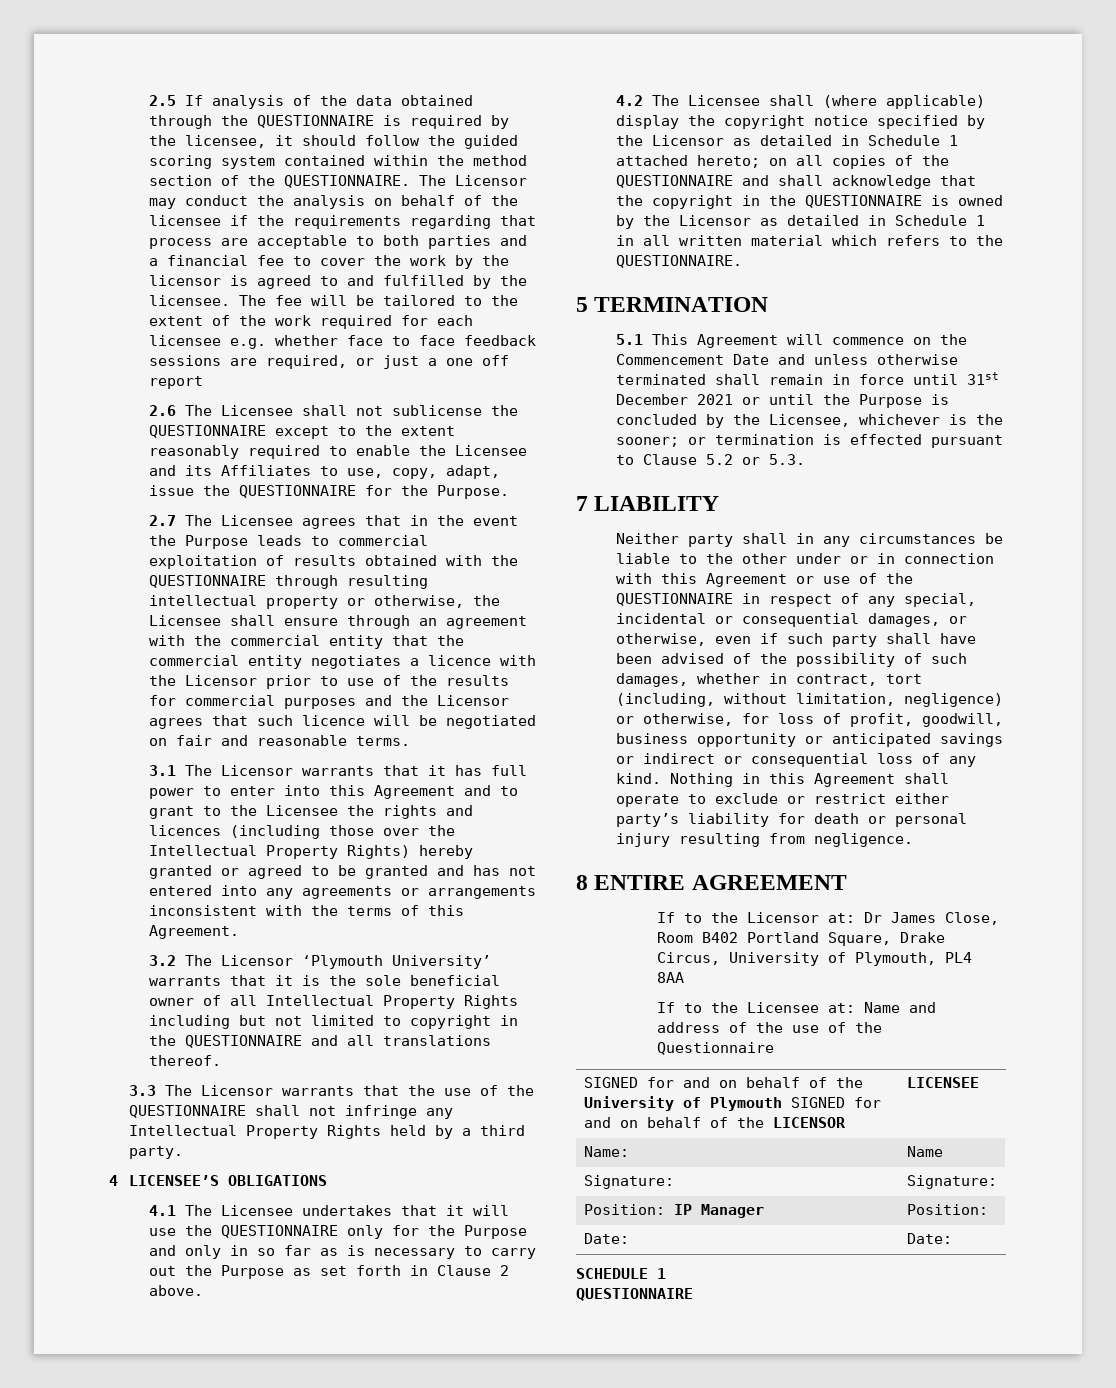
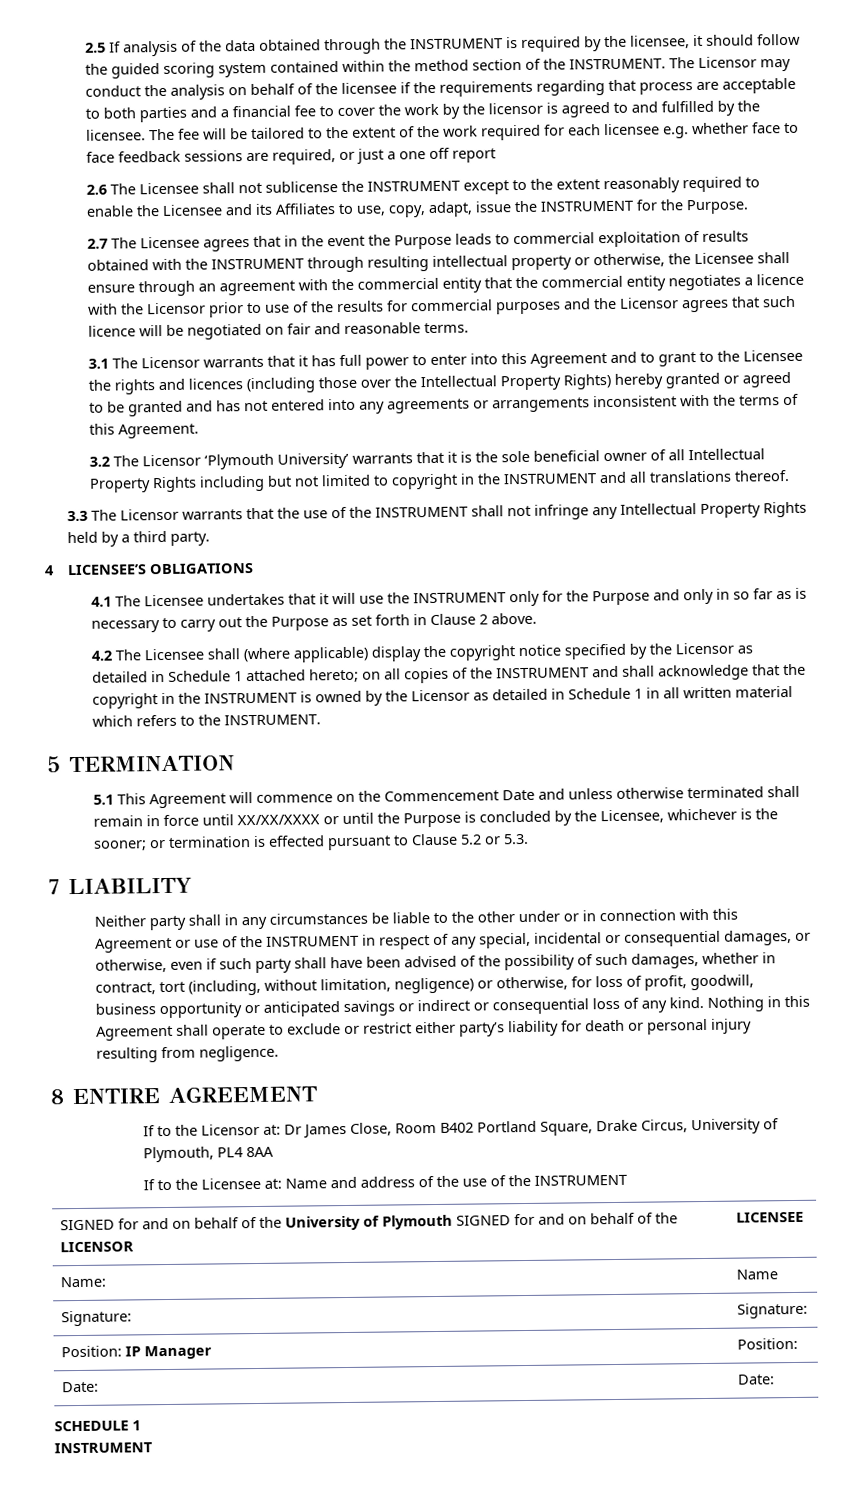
- 2.5 If analysis of the data obtained through the QUESTIONNAIRE is required by the licensee, it should follow the guided scoring system contained within the method section of the QUESTIONNAIRE.
+ 2.5 If analysis of the data obtained through the INSTRUMENT is required by the licensee, it should follow the guided scoring system contained within the method section of the INSTRUMENT.
- 2.6 The Licensee shall not sublicense the QUESTIONNAIRE except to the extent reasonably required to enable the Licensee and its Affiliates to use, copy, adapt, issue the QUESTIONNAIRE for the Purpose.
+ 2.6 The Licensee shall not sublicense the INSTRUMENT except to the extent reasonably required to enable the Licensee and its Affiliates to use, copy, adapt, issue the INSTRUMENT for the Purpose.
- 2.7 The Licensee agrees that in the event the Purpose leads to commercial exploitation of results obtained with the QUESTIONNAIRE through resulting intellectual property or otherwise, the Licensee shall ensure through an agreement with the commercial entity that the commercial entity negotiates a licence with the Licensor prior to use of the results for commercial purposes and the Licensor agrees that such licence will be negotiated on fair and reasonable terms.
+ 2.7 The Licensee agrees that in the event the Purpose leads to commercial exploitation of results obtained with the INSTRUMENT through resulting intellectual property or otherwise, the Licensee shall ensure through an agreement with the commercial entity that the commercial entity negotiates a licence with the Licensor prior to use of the results for commercial purposes and the Licensor agrees that such licence will be negotiated on fair and reasonable terms.
- 3.2 The Licensor ‘Plymouth University’ warrants that it is the sole beneficial owner of all Intellectual Property Rights including but not limited to copyright in the QUESTIONNAIRE and all translations thereof.
+ 3.2 The Licensor ‘Plymouth University’ warrants that it is the sole beneficial owner of all Intellectual Property Rights including but not limited to copyright in the INSTRUMENT and all translations thereof.
- 3.3 The Licensor warrants that the use of the QUESTIONNAIRE shall not infringe any Intellectual Property Rights held by a third party.
+ 3.3 The Licensor warrants that the use of the INSTRUMENT shall not infringe any Intellectual Property Rights held by a third party.
- 4.1 The Licensee undertakes that it will use the QUESTIONNAIRE only for the Purpose and only in so far as is necessary to carry out the Purpose as set forth in Clause 2 above.
+ 4.1 The Licensee undertakes that it will use the INSTRUMENT only for the Purpose and only in so far as is necessary to carry out the Purpose as set forth in Clause 2 above.
- 4.2 The Licensee shall (where applicable) display the copyright notice specified by the Licensor as detailed in Schedule 1 attached hereto; on all copies of the QUESTIONNAIRE and shall acknowledge that the copyright in the QUESTIONNAIRE is owned by the Licensor as detailed in Schedule 1 in all written material which refers to the QUESTIONNAIRE.
+ 4.2 The Licensee shall (where applicable) display the copyright notice specified by the Licensor as detailed in Schedule 1 attached hereto; on all copies of the INSTRUMENT and shall acknowledge that the copyright in the INSTRUMENT is owned by the Licensor as detailed in Schedule 1 in all written material which refers to the INSTRUMENT.
- 5.1 This Agreement will commence on the Commencement Date and unless otherwise terminated shall remain in force until 31st December 2021 or until the Purpose is concluded by the Licensee, whichever is the sooner; or termination is effected pursuant to Clause 5.2 or 5.3.
+ 5.1 This Agreement will commence on the Commencement Date and unless otherwise terminated shall remain in force until XX/XX/XXXX or until the Purpose is concluded by the Licensee, whichever is the sooner; or termination is effected pursuant to Clause 5.2 or 5.3.
- Neither party shall in any circumstances be liable to the other under or in connection with this Agreement or use of the QUESTIONNAIRE in respect of any special, incidental or consequential damages, or otherwise, even if such party shall have been advised of the possibility of such damages, whether in contract, tort (including, without limitation, negligence) or otherwise, for loss of profit, goodwill, business opportunity or anticipated savings or indirect or consequential loss of any kind.
+ Neither party shall in any circumstances be liable to the other under or in connection with this Agreement or use of the INSTRUMENT in respect of any special, incidental or consequential damages, or otherwise, even if such party shall have been advised of the possibility of such damages, whether in contract, tort (including, without limitation, negligence) or otherwise, for loss of profit, goodwill, business opportunity or anticipated savings or indirect or consequential loss of any kind.
- If to the Licensee at: Name and address of the use of the Questionnaire
+ If to the Licensee at: Name and address of the use of the INSTRUMENT
  SCHEDULE 1
- QUESTIONNAIRE
+ INSTRUMENT

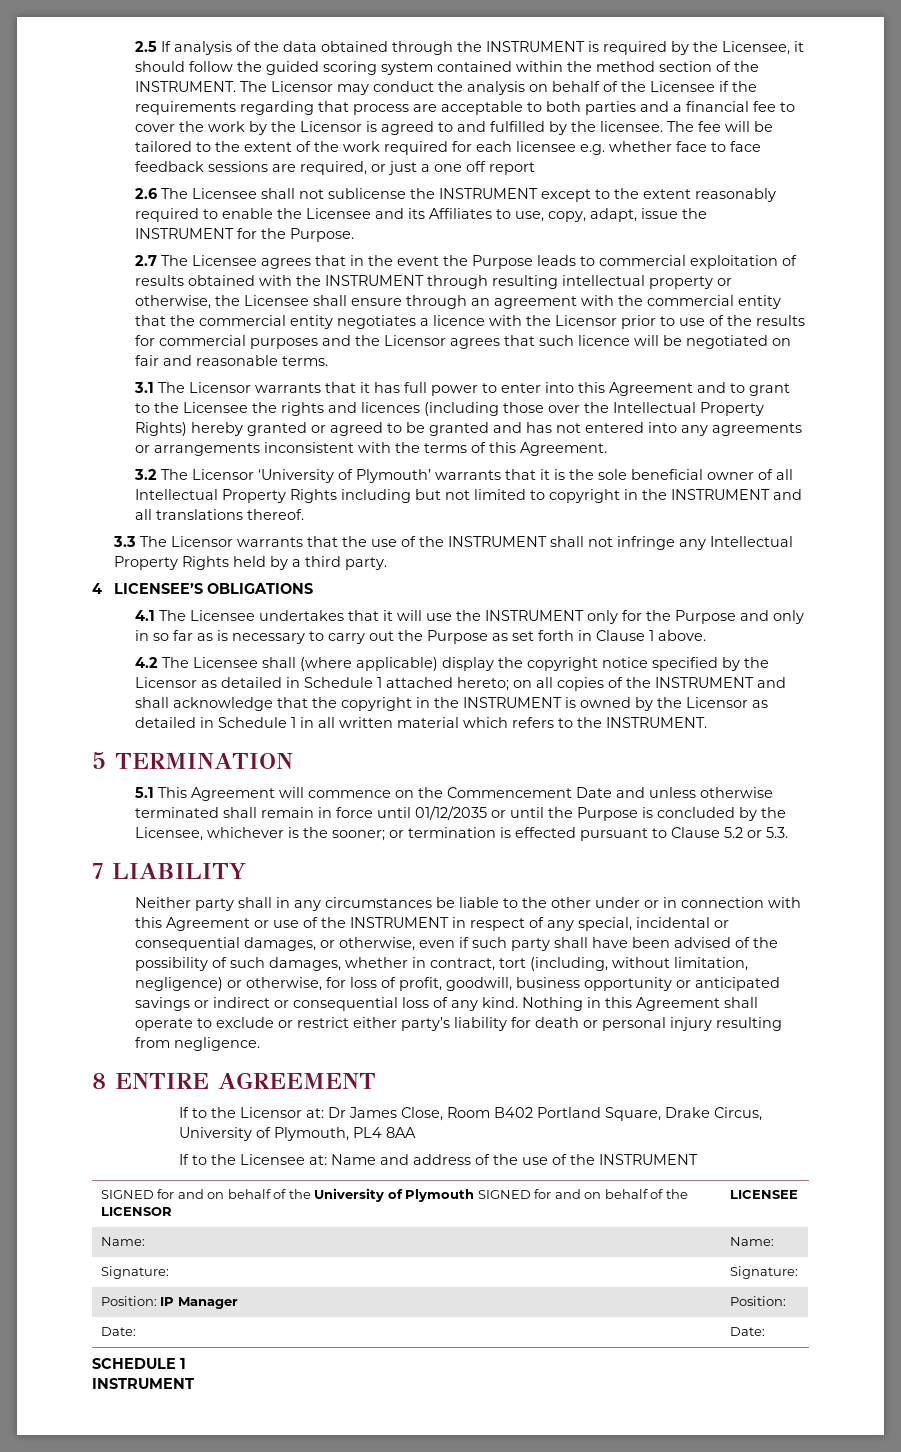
- 2.5 If analysis of the data obtained through the INSTRUMENT is required by the licensee, it should follow the guided scoring system contained within the method section of the INSTRUMENT.
+ 2.5 If analysis of the data obtained through the INSTRUMENT is required by the Licensee, it should follow the guided scoring system contained within the method section of the INSTRUMENT.
- The Licensor may conduct the analysis on behalf of the licensee if the requirements regarding that process are acceptable to both parties and a financial fee to cover the work by the licensor is agreed to and fulfilled by the licensee.
+ The Licensor may conduct the analysis on behalf of the Licensee if the requirements regarding that process are acceptable to both parties and a financial fee to cover the work by the Licensor is agreed to and fulfilled by the licensee.
- 3.2 The Licensor ‘Plymouth University’ warrants that it is the sole beneficial owner of all Intellectual Property Rights including but not limited to copyright in the INSTRUMENT and all translations thereof.
+ 3.2 The Licensor ‘University of Plymouth’ warrants that it is the sole beneficial owner of all Intellectual Property Rights including but not limited to copyright in the INSTRUMENT and all translations thereof.
- 4.1 The Licensee undertakes that it will use the INSTRUMENT only for the Purpose and only in so far as is necessary to carry out the Purpose as set forth in Clause 2 above.
+ 4.1 The Licensee undertakes that it will use the INSTRUMENT only for the Purpose and only in so far as is necessary to carry out the Purpose as set forth in Clause 1 above.
- 5.1 This Agreement will commence on the Commencement Date and unless otherwise terminated shall remain in force until XX/XX/XXXX or until the Purpose is concluded by the Licensee, whichever is the sooner; or termination is effected pursuant to Clause 5.2 or 5.3.
+ 5.1 This Agreement will commence on the Commencement Date and unless otherwise terminated shall remain in force until 01/12/2035 or until the Purpose is concluded by the Licensee, whichever is the sooner; or termination is effected pursuant to Clause 5.2 or 5.3.
- Name: | Name
+ Name: | Name:

